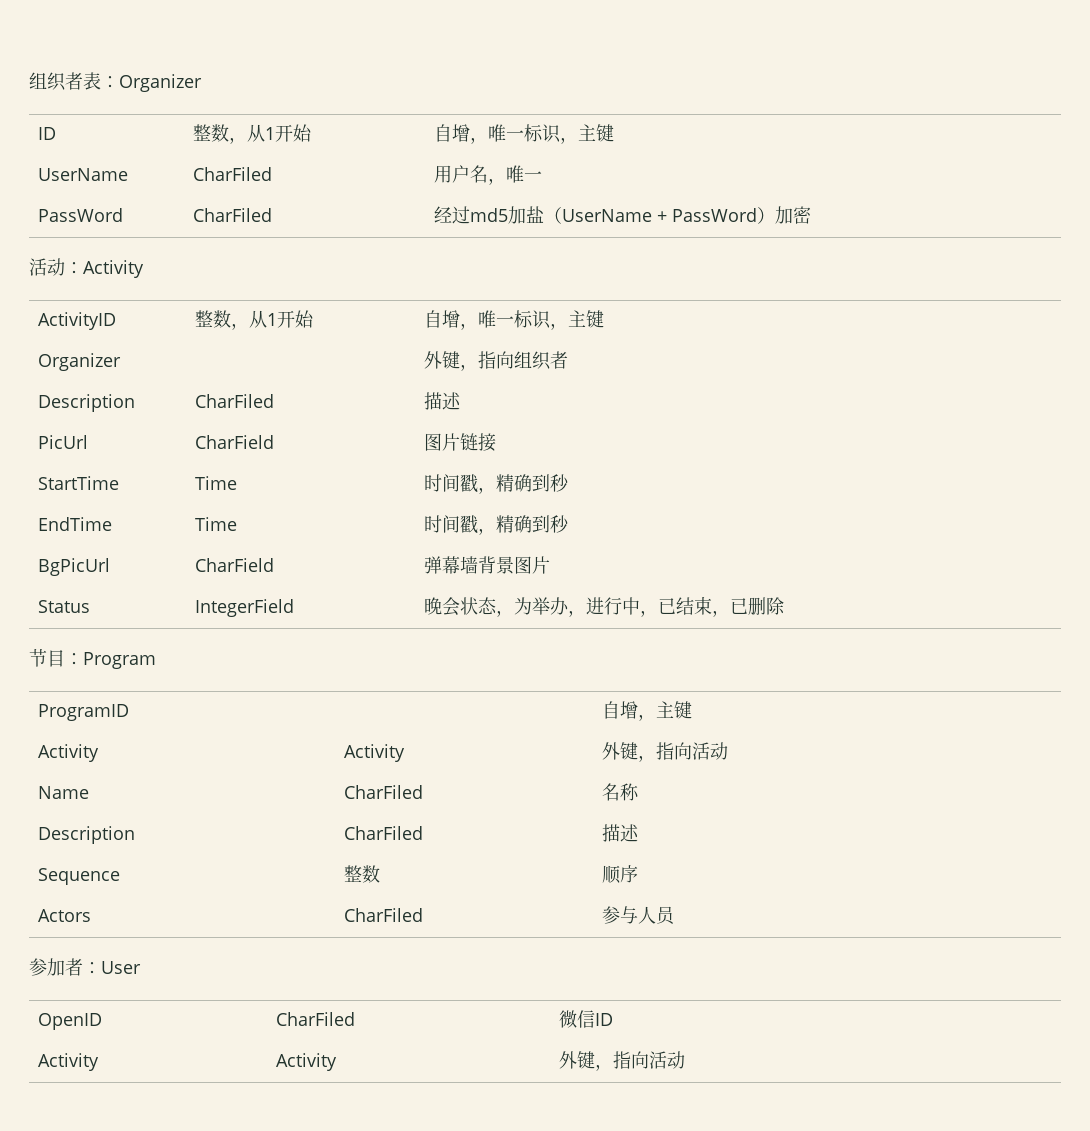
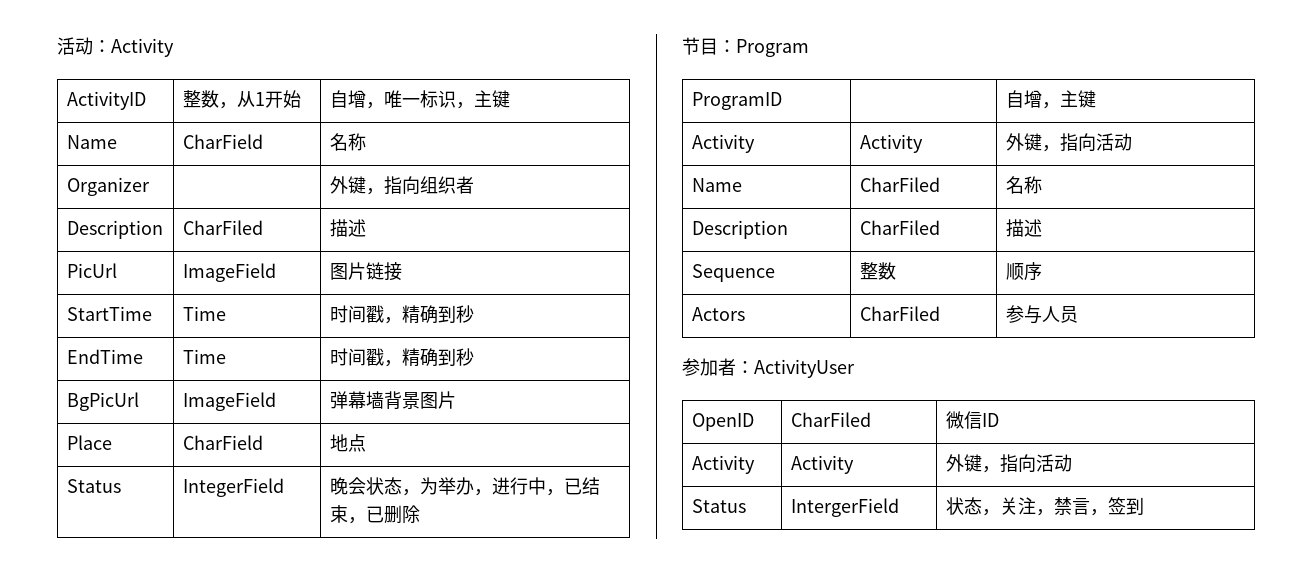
- 组织者表：Organizer
- ID | 整数，从1开始 | 自增，唯一标识，主键
- UserName | CharFiled | 用户名，唯一
- PassWord | CharFiled | 经过md5加盐（UserName + PassWord）加密
+ Name | CharField | 名称
- PicUrl | CharField | 图片链接
+ PicUrl | ImageField | 图片链接
- BgPicUrl | CharField | 弹幕墙背景图片
+ BgPicUrl | ImageField | 弹幕墙背景图片
+ Place | CharField | 地点
- 参加者：User
+ 参加者：ActivityUser
+ Status | IntergerField | 状态，关注，禁言，签到

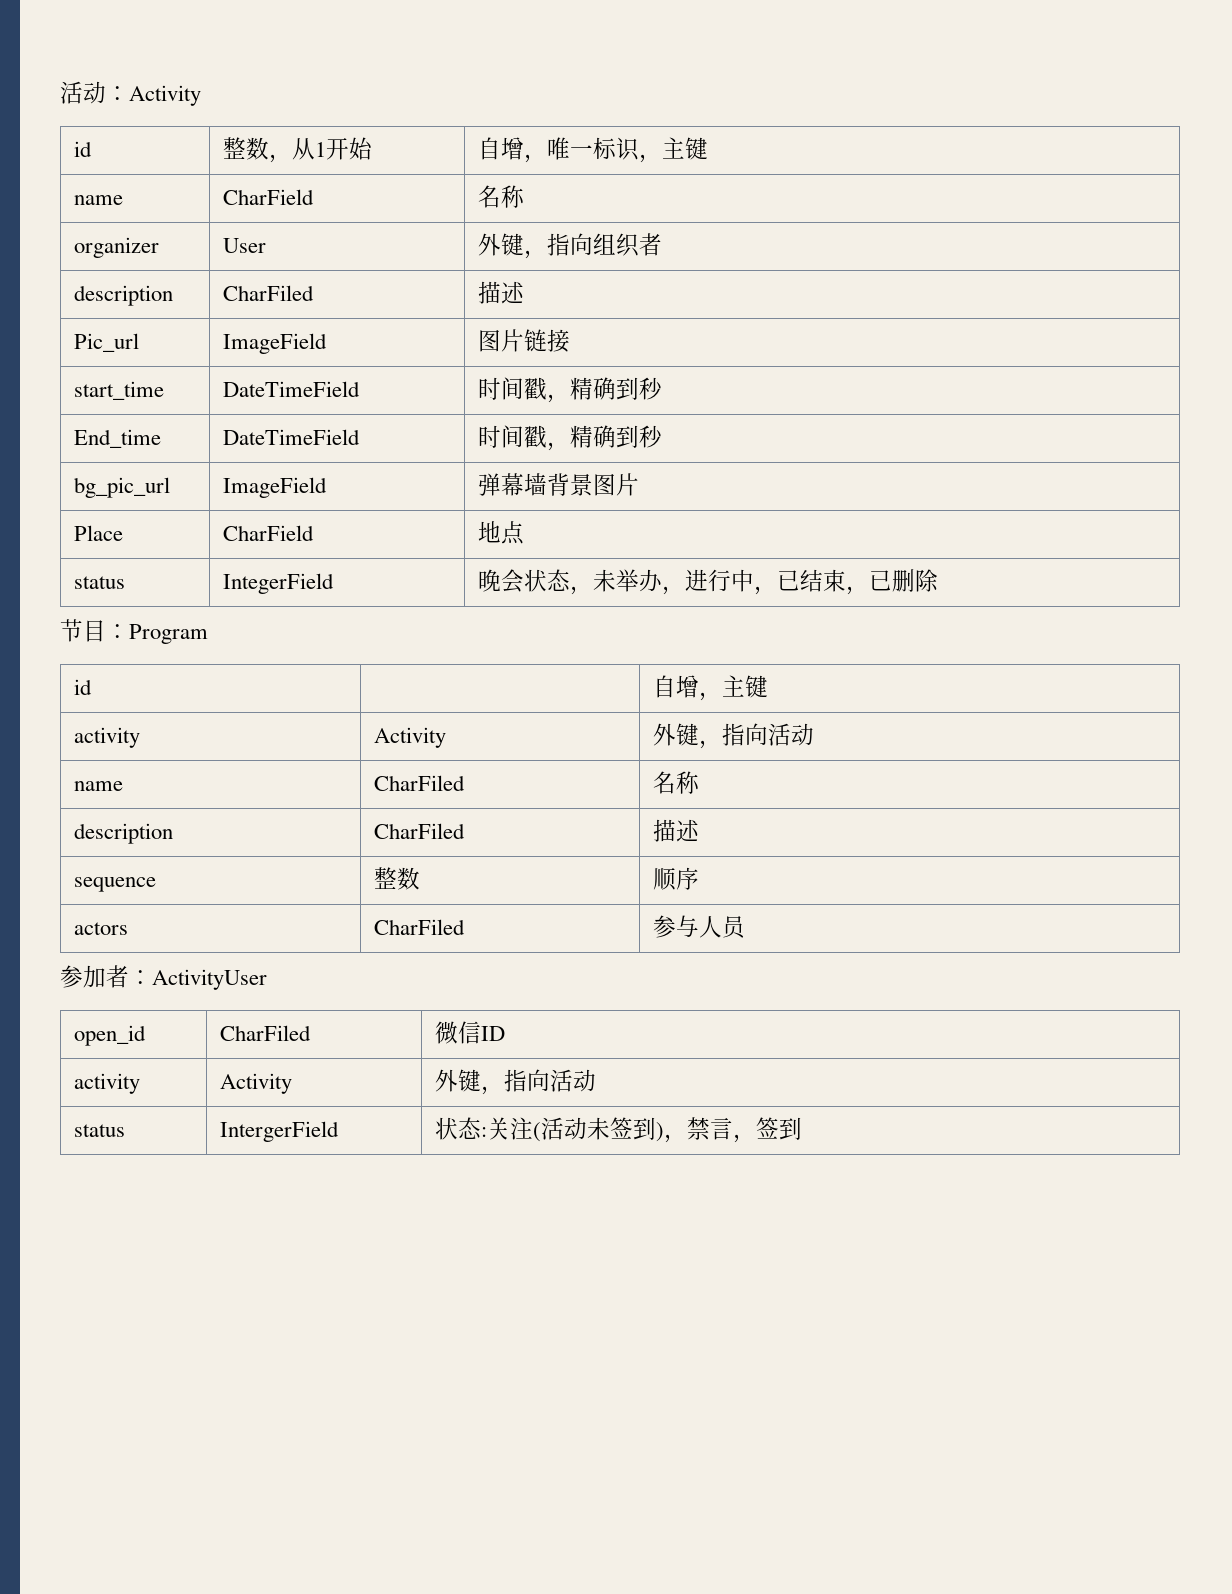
- ActivityID | 整数，从1开始 | 自增，唯一标识，主键
+ id | 整数，从1开始 | 自增，唯一标识，主键
- Name | CharField | 名称
+ name | CharField | 名称
- Organizer | | 外键，指向组织者
- Description | CharFiled | 描述
- PicUrl | ImageField | 图片链接
+ organizer | User | 外键，指向组织者
+ description | CharFiled | 描述
+ Pic_url | ImageField | 图片链接
- StartTime | Time | 时间戳，精确到秒
- EndTime | Time | 时间戳，精确到秒
- BgPicUrl | ImageField | 弹幕墙背景图片
+ start_time | DateTimeField | 时间戳，精确到秒
+ End_time | DateTimeField | 时间戳，精确到秒
+ bg_pic_url | ImageField | 弹幕墙背景图片
- Status | IntegerField | 晚会状态，为举办，进行中，已结束，已删除
+ status | IntegerField | 晚会状态，未举办，进行中，已结束，已删除
- ProgramID | | 自增，主键
- Activity | Activity | 外键，指向活动
- Name | CharFiled | 名称
- Description | CharFiled | 描述
- Sequence | 整数 | 顺序
+ id | | 自增，主键
+ activity | Activity | 外键，指向活动
+ name | CharFiled | 名称
+ description | CharFiled | 描述
+ sequence | 整数 | 顺序
- Actors | CharFiled | 参与人员
+ actors | CharFiled | 参与人员
- OpenID | CharFiled | 微信ID
- Activity | Activity | 外键，指向活动
- Status | IntergerField | 状态，关注，禁言，签到
+ open_id | CharFiled | 微信ID
+ activity | Activity | 外键，指向活动
+ status | IntergerField | 状态:关注(活动未签到)，禁言，签到

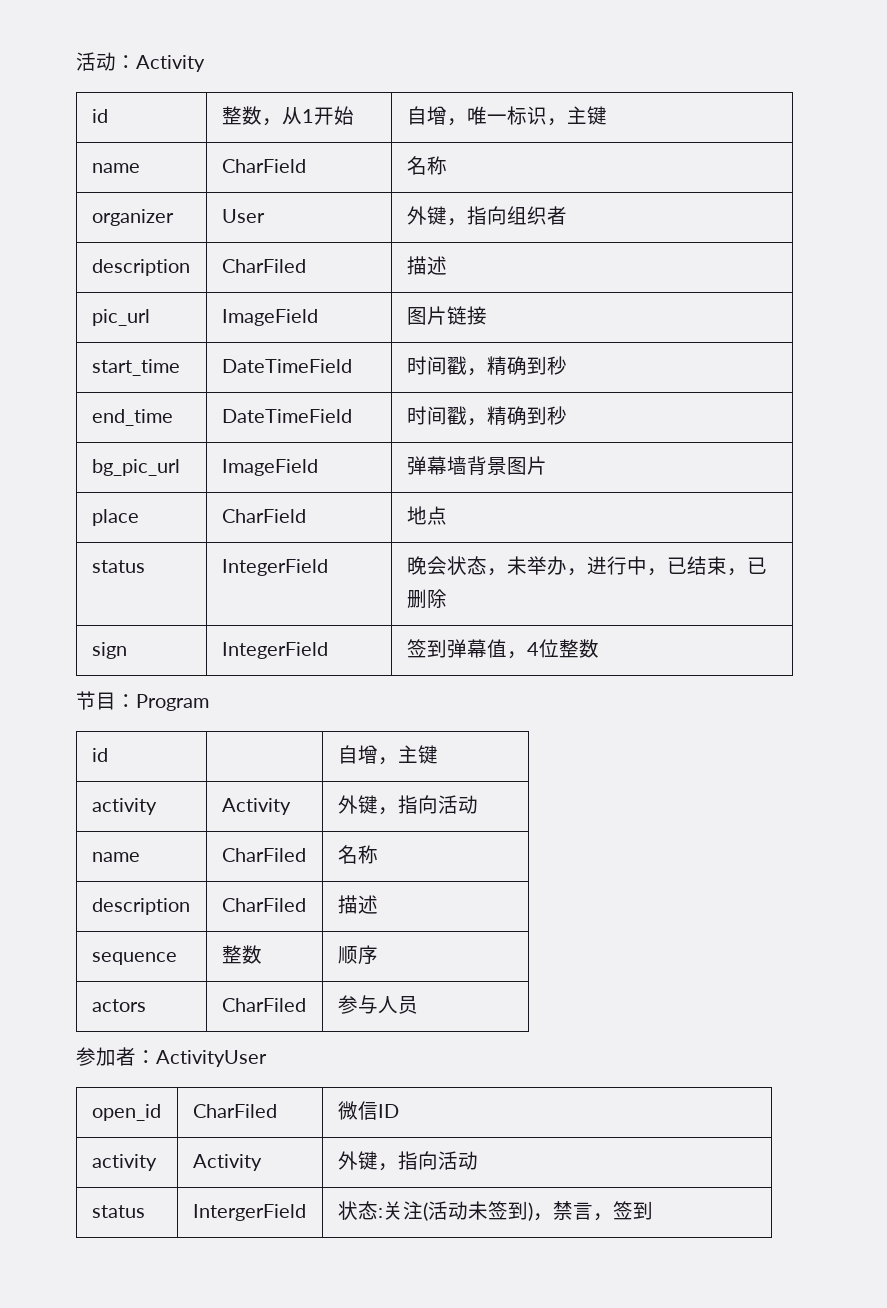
- Pic_url | ImageField | 图片链接
+ pic_url | ImageField | 图片链接
- End_time | DateTimeField | 时间戳，精确到秒
+ end_time | DateTimeField | 时间戳，精确到秒
- Place | CharField | 地点
+ place | CharField | 地点
+ sign | IntegerField | 签到弹幕值，4位整数

